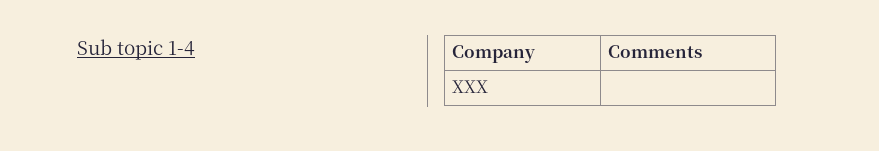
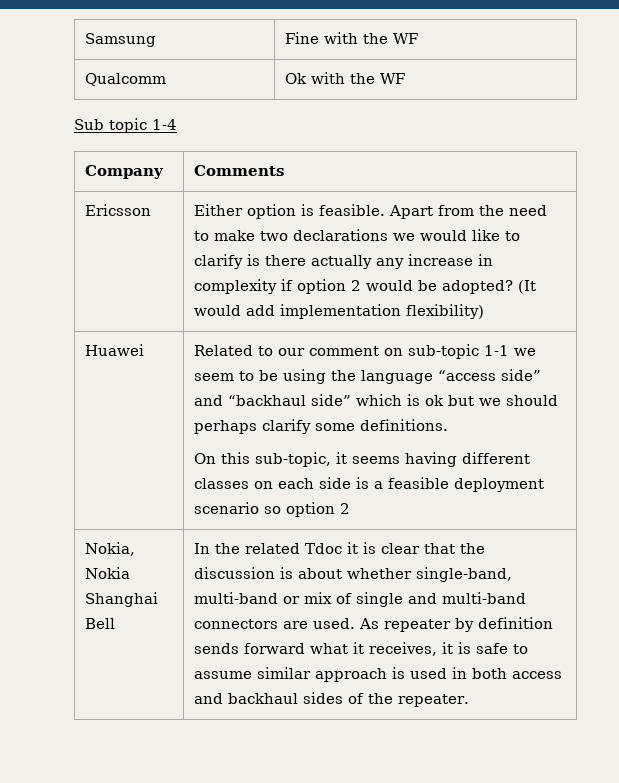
+ Samsung | Fine with the WF
+ Qualcomm | Ok with the WF
- XXX |
+ Ericsson | Either option is feasible. Apart from the need to make two declarations we would like to clarify is there actually any increase in complexity if option 2 would be adopted? (It would add implementation flexibility)
+ Huawei | Related to our comment on sub-topic 1-1 we seem to be using the language “access side” and “backhaul side” which is ok but we should perhaps clarify some definitions.
+ On this sub-topic, it seems having different classes on each side is a feasible deployment scenario so option 2
+ Nokia, Nokia Shanghai Bell | In the related Tdoc it is clear that the discussion is about whether single-band, multi-band or mix of single and multi-band connectors are used. As repeater by definition sends forward what it receives, it is safe to assume similar approach is used in both access and backhaul sides of the repeater.

